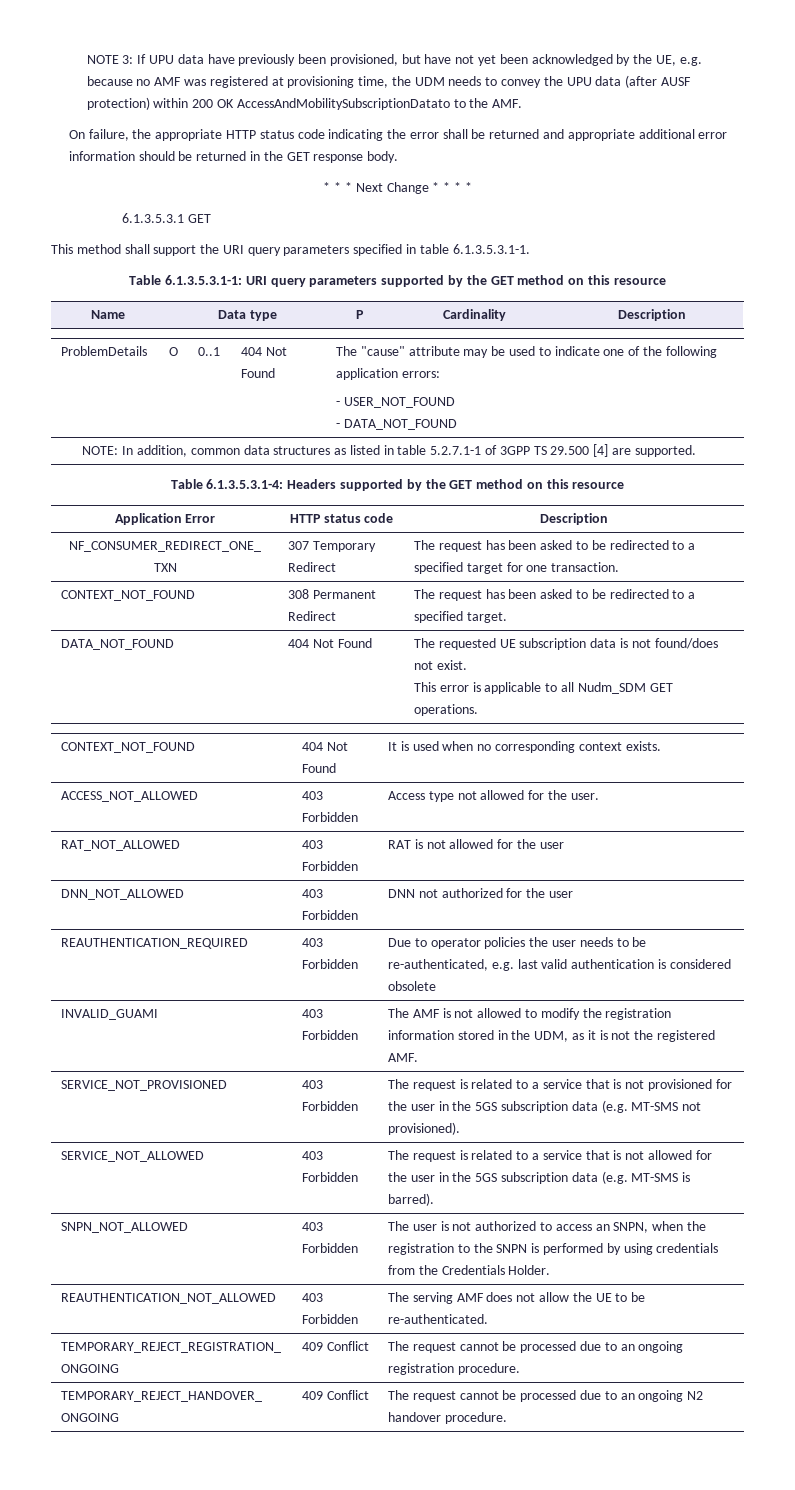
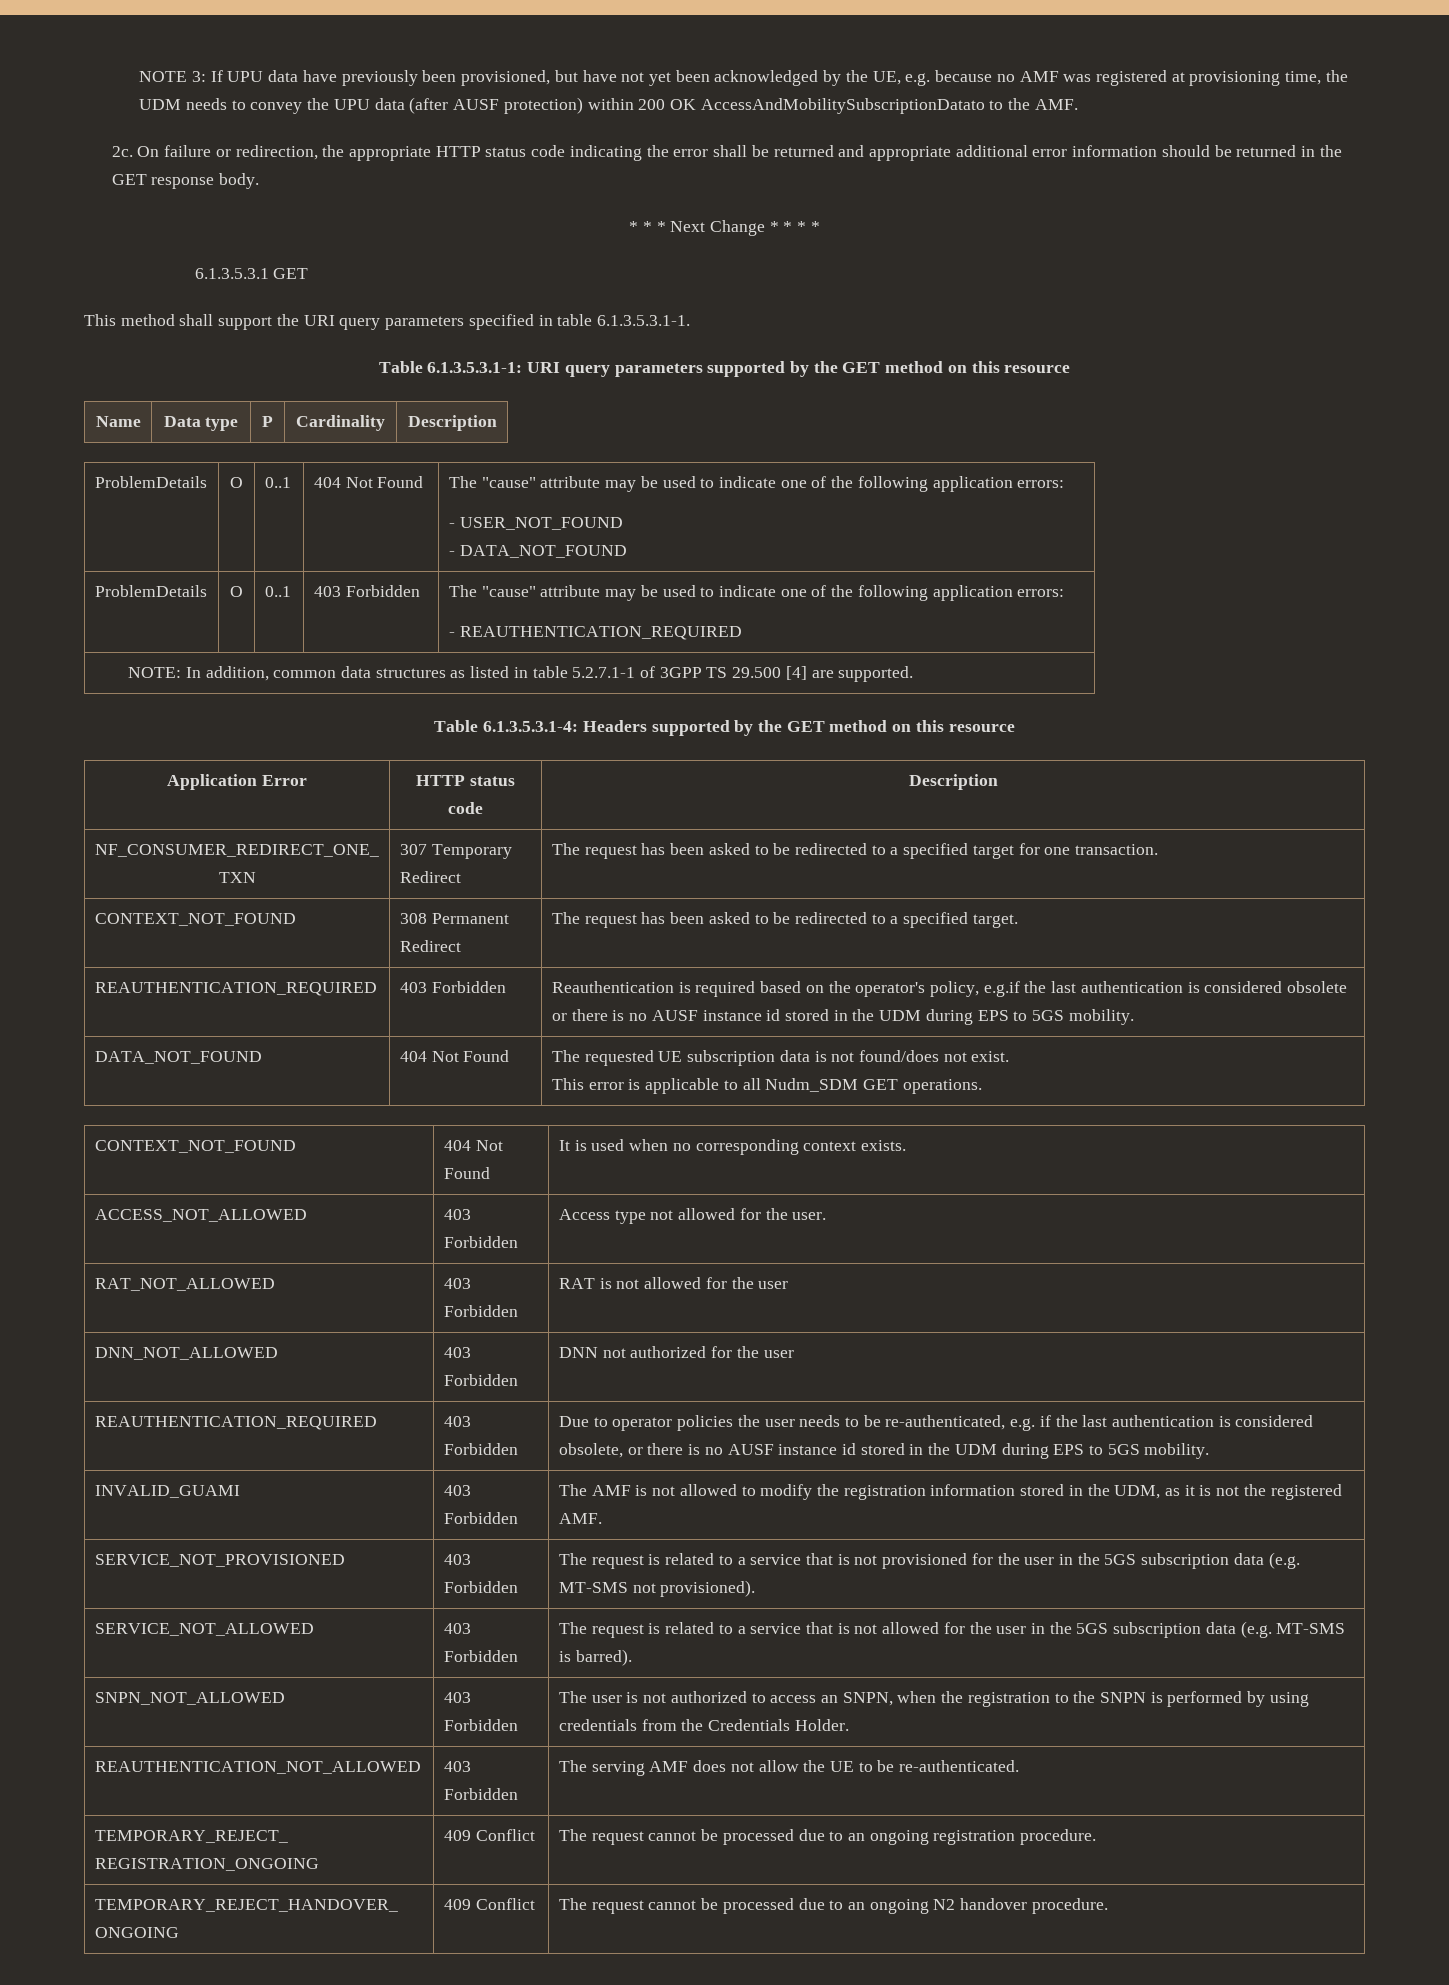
- On failure, the appropriate HTTP status code indicating the error shall be returned and appropriate additional error information should be returned in the GET response body.
+ 2c. On failure or redirection, the appropriate HTTP status code indicating the error shall be returned and appropriate additional error information should be returned in the GET response body.
+ ProblemDetails | O | 0..1 | 403 Forbidden | The "cause" attribute may be used to indicate one of the following application errors:
+ - REAUTHENTICATION_REQUIRED
+ REAUTHENTICATION_REQUIRED | 403 Forbidden | Reauthentication is required based on the operator's policy, e.g.if the last authentication is considered obsolete or there is no AUSF instance id stored in the UDM during EPS to 5GS mobility.
- REAUTHENTICATION_REQUIRED | 403 Forbidden | Due to operator policies the user needs to be re-authenticated, e.g. last valid authentication is considered obsolete
+ REAUTHENTICATION_REQUIRED | 403 Forbidden | Due to operator policies the user needs to be re-authenticated, e.g. if the last authentication is considered obsolete, or there is no AUSF instance id stored in the UDM during EPS to 5GS mobility.

